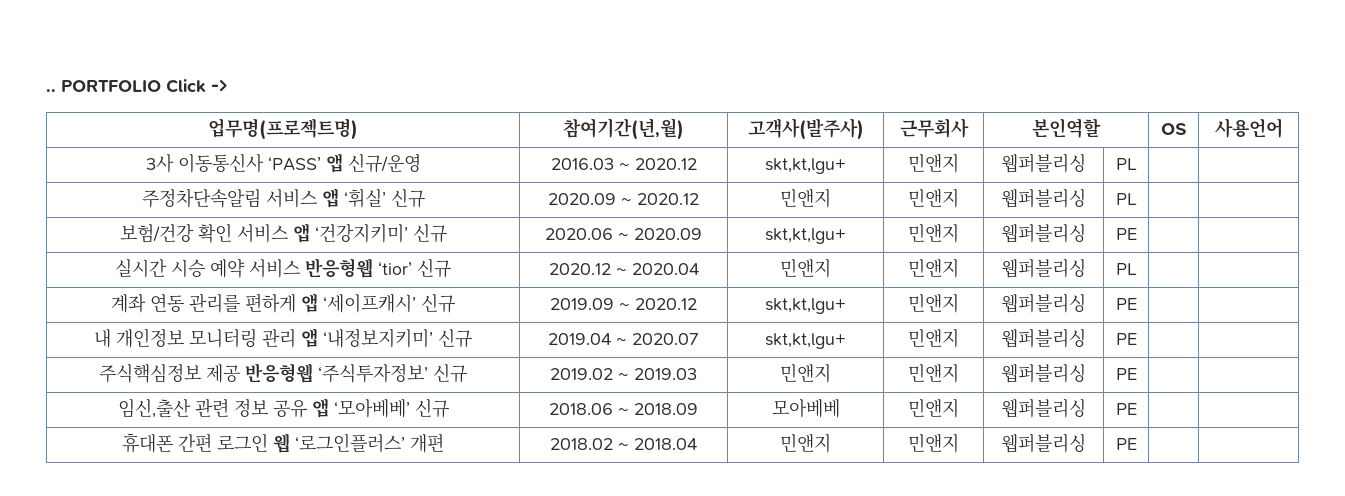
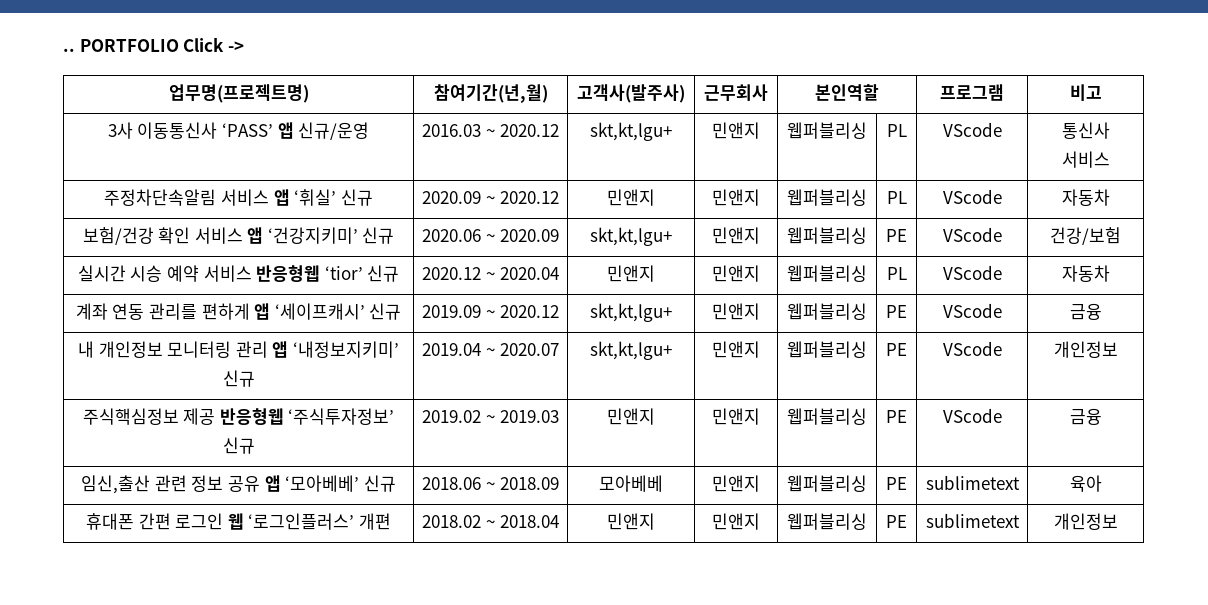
- 업무명(프로젝트명) | 참여기간(년,월) | 고객사(발주사) | 근무회사 | 본인역할 | OS | 사용언어
+ 업무명(프로젝트명) | 참여기간(년,월) | 고객사(발주사) | 근무회사 | 본인역할 | 프로그램 | 비고
- 3사 이동통신사 ‘PASS’ 앱 신규/운영 | 2016.03 ~ 2020.12 | skt,kt,lgu+ | 민앤지 | 웹퍼블리싱 | PL | |
+ 3사 이동통신사 ‘PASS’ 앱 신규/운영 | 2016.03 ~ 2020.12 | skt,kt,lgu+ | 민앤지 | 웹퍼블리싱 | PL | VScode | 통신사 서비스
- 주정차단속알림 서비스 앱 ‘휘실’ 신규 | 2020.09 ~ 2020.12 | 민앤지 | 민앤지 | 웹퍼블리싱 | PL | |
+ 주정차단속알림 서비스 앱 ‘휘실’ 신규 | 2020.09 ~ 2020.12 | 민앤지 | 민앤지 | 웹퍼블리싱 | PL | VScode | 자동차
- 보험/건강 확인 서비스 앱 ‘건강지키미’ 신규 | 2020.06 ~ 2020.09 | skt,kt,lgu+ | 민앤지 | 웹퍼블리싱 | PE | |
+ 보험/건강 확인 서비스 앱 ‘건강지키미’ 신규 | 2020.06 ~ 2020.09 | skt,kt,lgu+ | 민앤지 | 웹퍼블리싱 | PE | VScode | 건강/보험
- 실시간 시승 예약 서비스 반응형웹 ‘tior’ 신규 | 2020.12 ~ 2020.04 | 민앤지 | 민앤지 | 웹퍼블리싱 | PL | |
+ 실시간 시승 예약 서비스 반응형웹 ‘tior’ 신규 | 2020.12 ~ 2020.04 | 민앤지 | 민앤지 | 웹퍼블리싱 | PL | VScode | 자동차
- 계좌 연동 관리를 편하게 앱 ‘세이프캐시’ 신규 | 2019.09 ~ 2020.12 | skt,kt,lgu+ | 민앤지 | 웹퍼블리싱 | PE | |
+ 계좌 연동 관리를 편하게 앱 ‘세이프캐시’ 신규 | 2019.09 ~ 2020.12 | skt,kt,lgu+ | 민앤지 | 웹퍼블리싱 | PE | VScode | 금융
- 내 개인정보 모니터링 관리 앱 ‘내정보지키미’ 신규 | 2019.04 ~ 2020.07 | skt,kt,lgu+ | 민앤지 | 웹퍼블리싱 | PE | |
+ 내 개인정보 모니터링 관리 앱 ‘내정보지키미’ 신규 | 2019.04 ~ 2020.07 | skt,kt,lgu+ | 민앤지 | 웹퍼블리싱 | PE | VScode | 개인정보
- 주식핵심정보 제공 반응형웹 ‘주식투자정보’ 신규 | 2019.02 ~ 2019.03 | 민앤지 | 민앤지 | 웹퍼블리싱 | PE | |
+ 주식핵심정보 제공 반응형웹 ‘주식투자정보’ 신규 | 2019.02 ~ 2019.03 | 민앤지 | 민앤지 | 웹퍼블리싱 | PE | VScode | 금융
- 임신,출산 관련 정보 공유 앱 ‘모아베베’ 신규 | 2018.06 ~ 2018.09 | 모아베베 | 민앤지 | 웹퍼블리싱 | PE | |
+ 임신,출산 관련 정보 공유 앱 ‘모아베베’ 신규 | 2018.06 ~ 2018.09 | 모아베베 | 민앤지 | 웹퍼블리싱 | PE | sublimetext | 육아
- 휴대폰 간편 로그인 웹 ‘로그인플러스’ 개편 | 2018.02 ~ 2018.04 | 민앤지 | 민앤지 | 웹퍼블리싱 | PE | |
+ 휴대폰 간편 로그인 웹 ‘로그인플러스’ 개편 | 2018.02 ~ 2018.04 | 민앤지 | 민앤지 | 웹퍼블리싱 | PE | sublimetext | 개인정보

